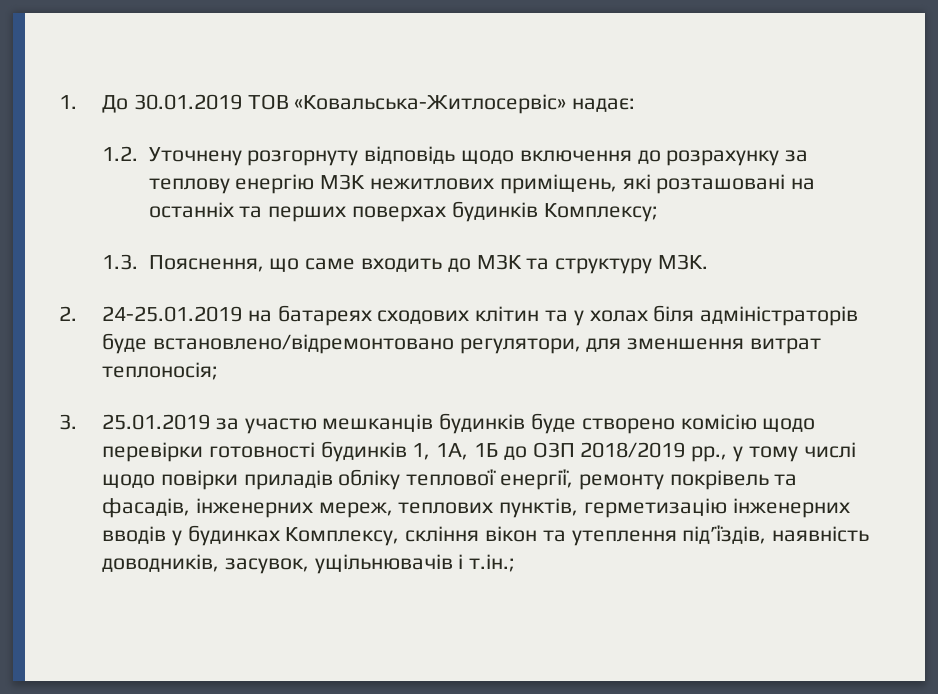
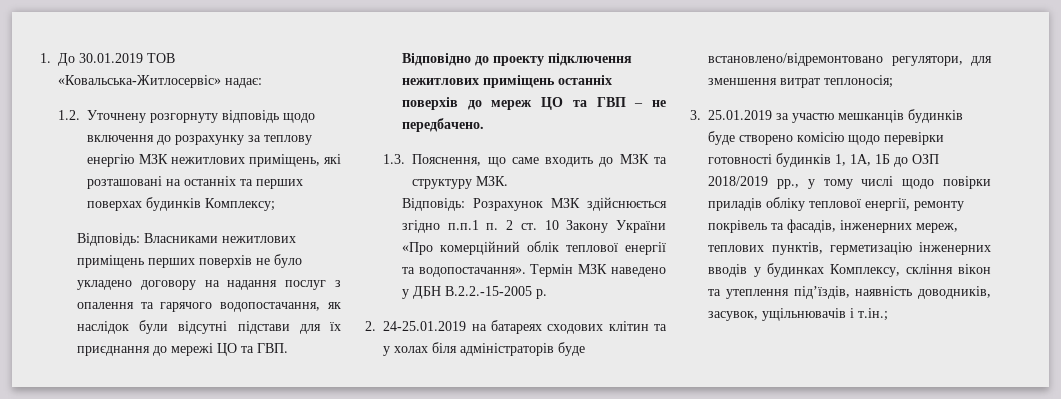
+ Відповідь: Власниками нежитлових приміщень перших поверхів не було укладено договору на надання послуг з опалення та гарячого водопостачання, як наслідок були відсутні підстави для їх приєднання до мережі ЦО та ГВП. Відповідно до проекту підключення нежитлових приміщень останніх поверхів до мереж ЦО та ГВП – не передбачено.
+ Відповідь: Розрахунок МЗК здійснюється згідно п.п.1 п. 2 ст. 10 Закону України «Про комерційний облік теплової енергії та водопостачання». Термін МЗК наведено у ДБН В.2.2.-15-2005 р.

